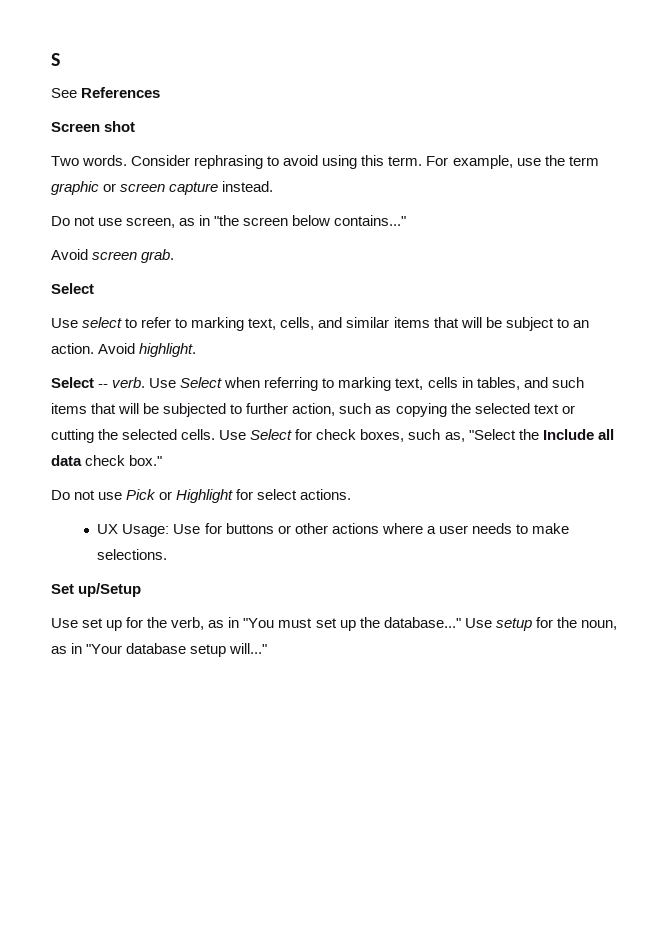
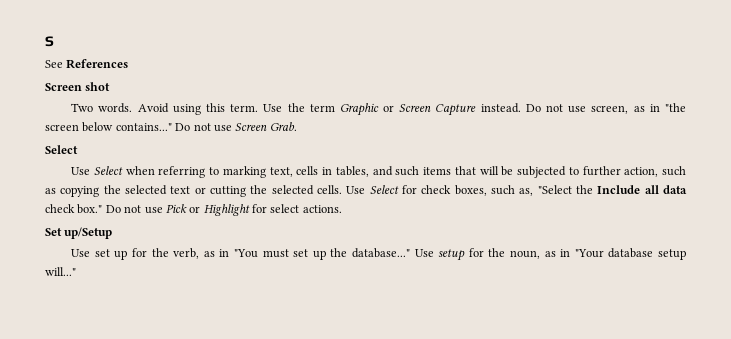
- Consider rephrasing to avoid using this term. For example, use the term graphic or screen capture instead.
- Do not use screen, as in "the screen below contains..."
- Avoid screen grab.
+ Avoid using this term. Use the term Graphic or Screen Capture instead. Do not use screen, as in "the screen below contains..." Do not use Screen Grab.
  Select
- Use select to refer to marking text, cells, and similar items that will be subject to an action. Avoid highlight.
- Select -- verb. Use Select when referring to marking text, cells in tables, and such items that will be subjected to further action, such as copying the selected text or cutting the selected cells.
+ Use Select when referring to marking text, cells in tables, and such items that will be subjected to further action, such as copying the selected text or cutting the selected cells.
- Use Select for check boxes, such as, "Select the Include all data check box."
- Do not use Pick or Highlight for select actions.
+ Use Select for check boxes, such as, "Select the Include all data check box." Do not use Pick or Highlight for select actions.
- UX Usage: Use for buttons or other actions where a user needs to make selections.

